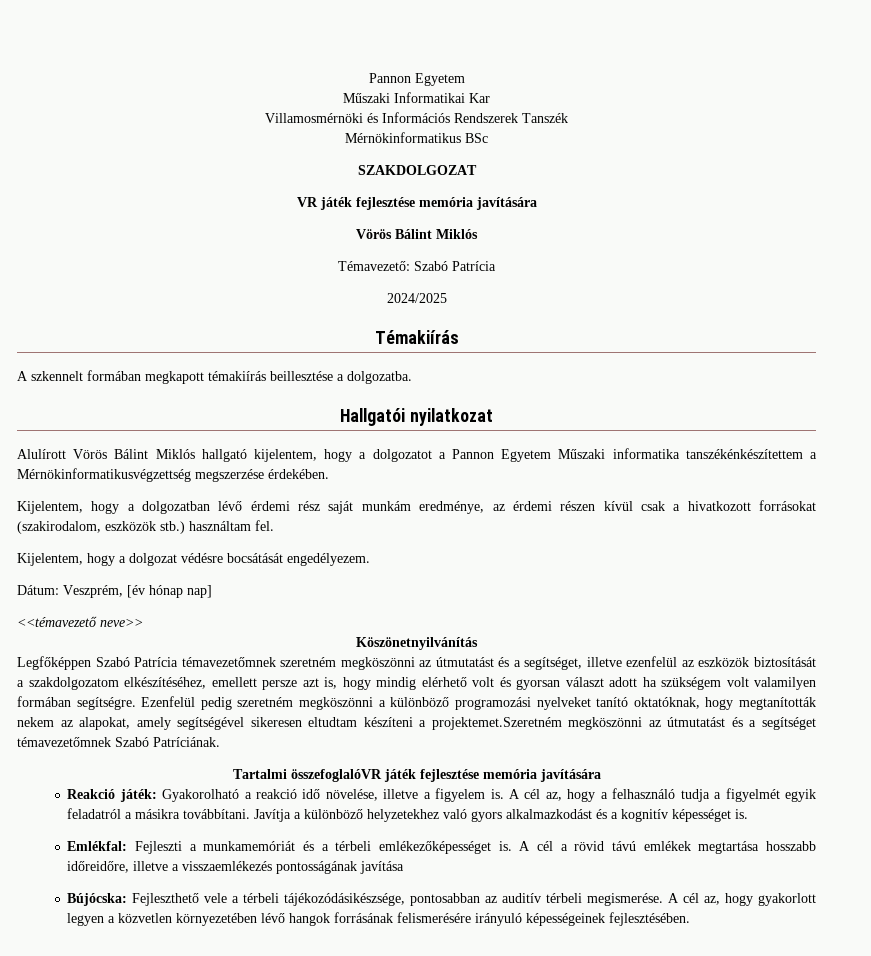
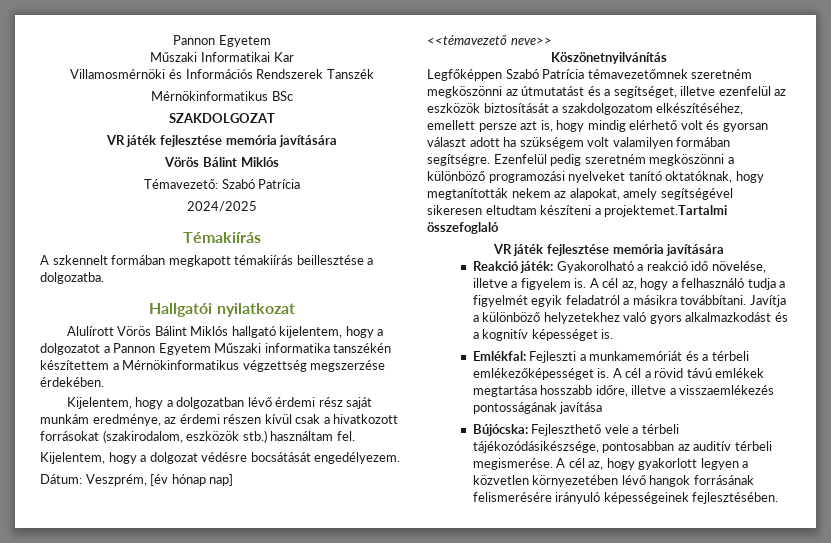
- Alulírott Vörös Bálint Miklós hallgató kijelentem, hogy a dolgozatot a Pannon Egyetem Műszaki informatika tanszékénkészítettem a Mérnökinformatikusvégzettség megszerzése érdekében.
+ Alulírott Vörös Bálint Miklós hallgató kijelentem, hogy a dolgozatot a Pannon Egyetem Műszaki informatika tanszékén készítettem a Mérnökinformatikus végzettség megszerzése érdekében.
- Ezenfelül pedig szeretném megköszönni a különböző programozási nyelveket tanító oktatóknak, hogy megtanították nekem az alapokat, amely segítségével sikeresen eltudtam készíteni a projektemet.Szeretném megköszönni az útmutatást és a segítséget témavezetőmnek Szabó Patríciának.
- Tartalmi összefoglalóVR játék fejlesztése memória javítására
+ Ezenfelül pedig szeretném megköszönni a különböző programozási nyelveket tanító oktatóknak, hogy megtanították nekem az alapokat, amely segítségével sikeresen eltudtam készíteni a projektemet.Tartalmi összefoglaló
+ VR játék fejlesztése memória javítására
- A cél a rövid távú emlékek megtartása hosszabb időreidőre, illetve a visszaemlékezés pontosságának javítása
+ A cél a rövid távú emlékek megtartása hosszabb időre, illetve a visszaemlékezés pontosságának javítása

